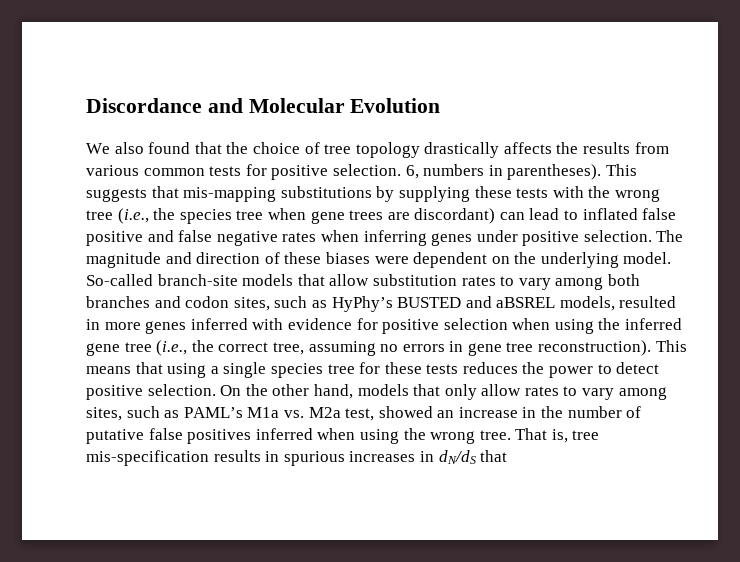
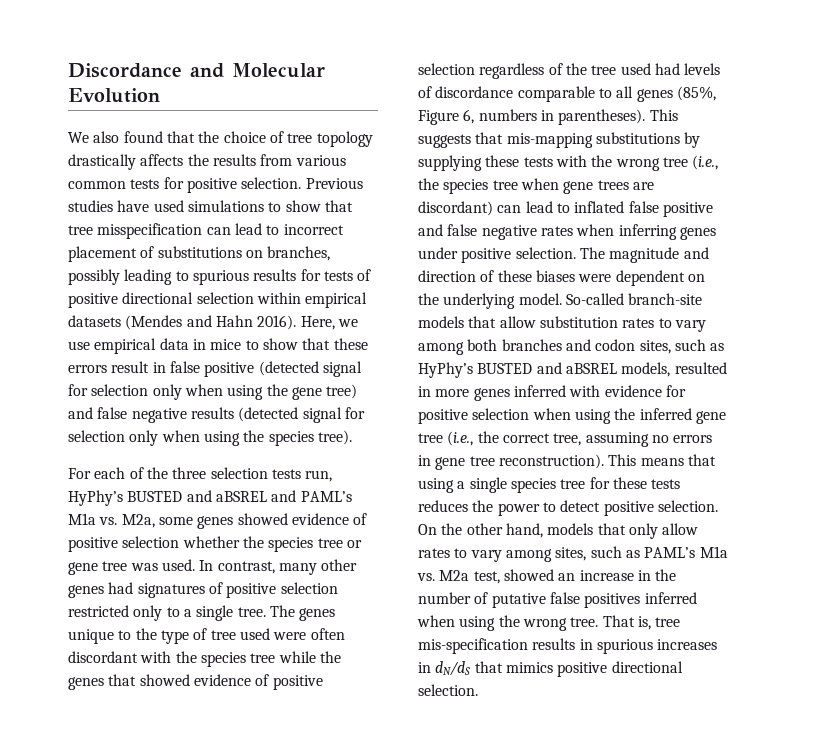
- 6, numbers in parentheses).
+ Previous studies have used simulations to show that tree misspecification can lead to incorrect placement of substitutions on branches, possibly leading to spurious results for tests of positive directional selection within empirical datasets (Mendes and Hahn 2016). Here, we use empirical data in mice to show that these errors result in false positive (detected signal for selection only when using the gene tree) and false negative results (detected signal for selection only when using the species tree).
+ For each of the three selection tests run, HyPhy’s BUSTED and aBSREL and PAML’s M1a vs. M2a, some genes showed evidence of positive selection whether the species tree or gene tree was used. In contrast, many other genes had signatures of positive selection restricted only to a single tree. The genes unique to the type of tree used were often discordant with the species tree while the genes that showed evidence of positive selection regardless of the tree used had levels of discordance comparable to all genes (85%, Figure 6, numbers in parentheses).
- That is, tree mis-specification results in spurious increases in dN/dS that
+ That is, tree mis-specification results in spurious increases in dN/dS that mimics positive directional selection.

